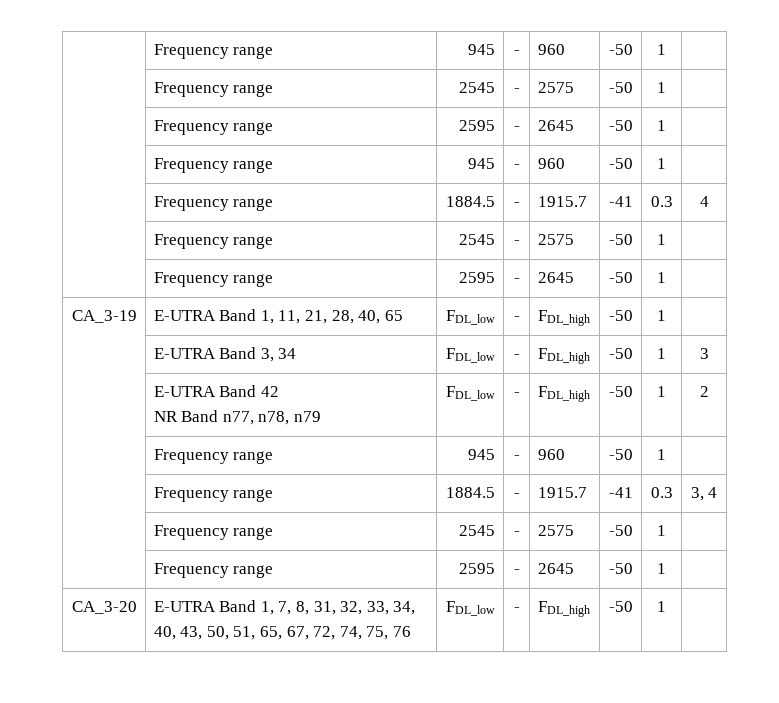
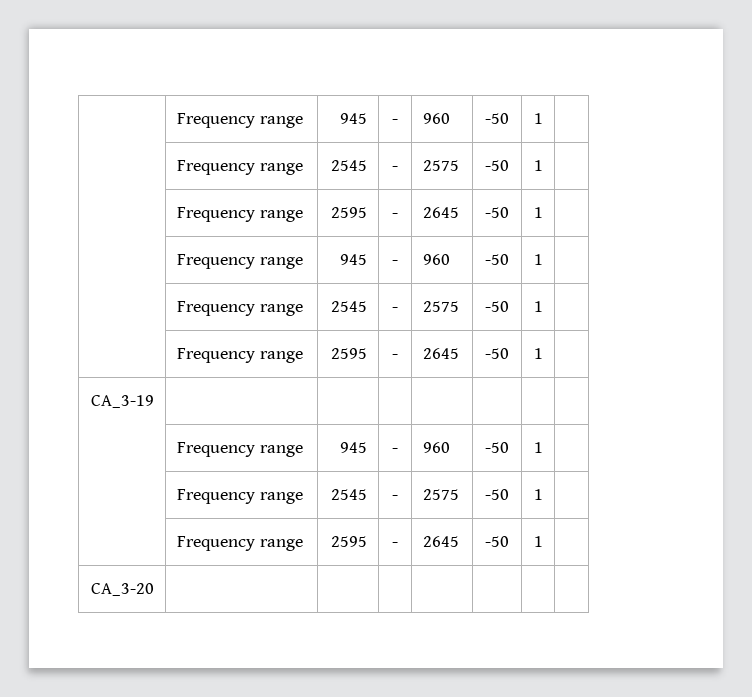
- | Frequency range | 1884.5 | - | 1915.7 | -41 | 0.3 | 4
- CA_3-19 | E-UTRA Band 1, 11, 21, 28, 40, 65 | FDL_low | - | FDL_high | -50 | 1 |
- | E-UTRA Band 3, 34 | FDL_low | - | FDL_high | -50 | 1 | 3
- | E-UTRA Band 42
- NR Band n77, n78, n79 | FDL_low | - | FDL_high | -50 | 1 | 2
+ CA_3-19 | | | | | | |
  | Frequency range | 945 | - | 960 | -50 | 1 |
- | Frequency range | 1884.5 | - | 1915.7 | -41 | 0.3 | 3, 4
- CA_3-20 | E-UTRA Band 1, 7, 8, 31, 32, 33, 34, 40, 43, 50, 51, 65, 67, 72, 74, 75, 76 | FDL_low | - | FDL_high | -50 | 1 |
+ CA_3-20 | | | | | | |

